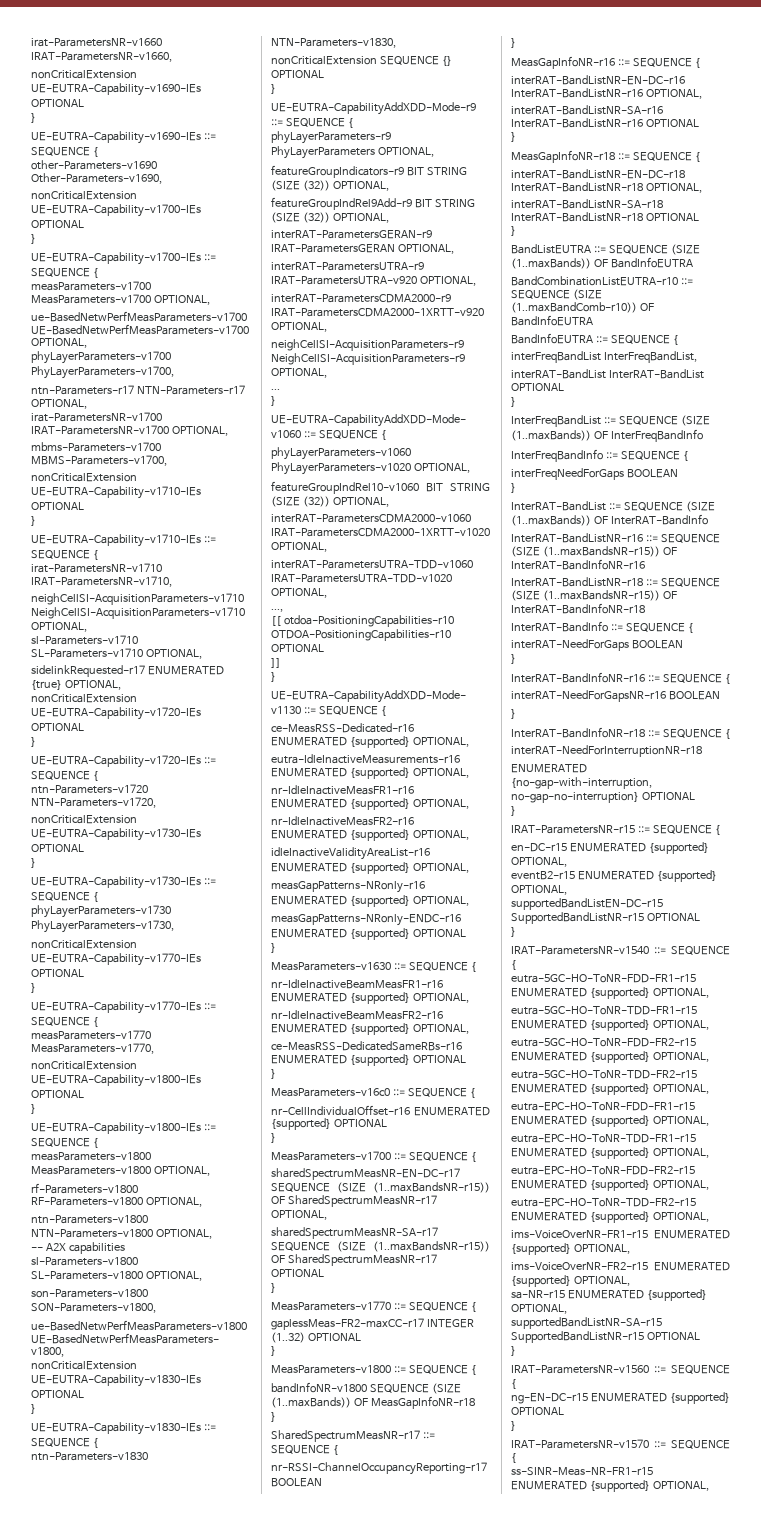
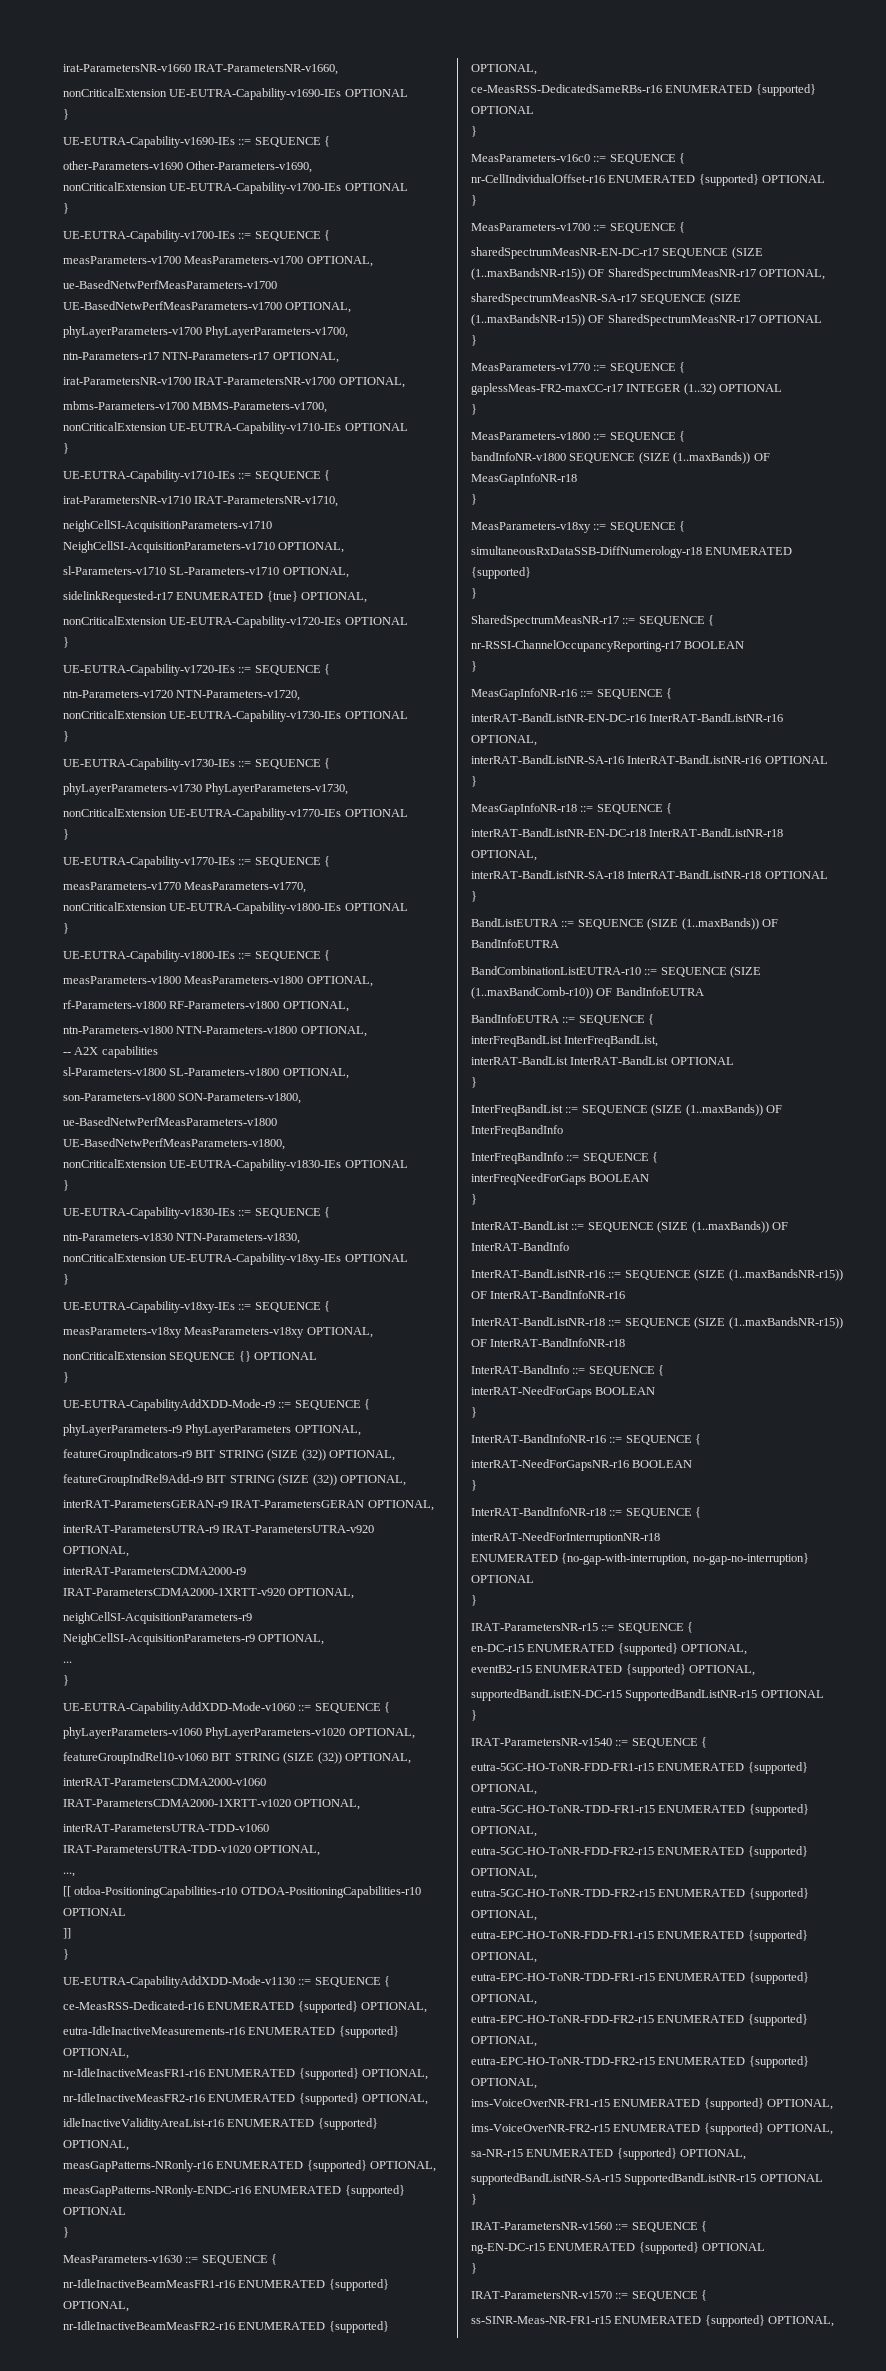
+ nonCriticalExtension UE-EUTRA-Capability-v18xy-IEs OPTIONAL
+ }
+ UE-EUTRA-Capability-v18xy-IEs ::= SEQUENCE {
+ measParameters-v18xy MeasParameters-v18xy OPTIONAL,
+ MeasParameters-v18xy ::= SEQUENCE {
+ simultaneousRxDataSSB-DiffNumerology-r18 ENUMERATED {supported}
+ }

